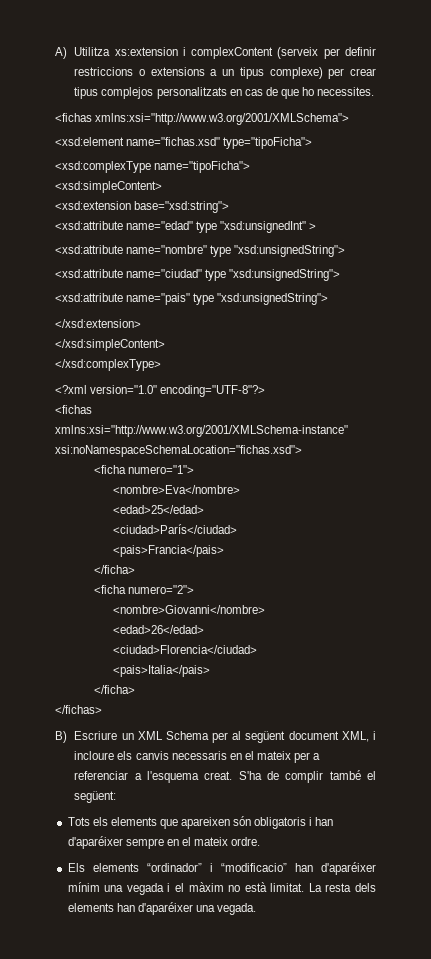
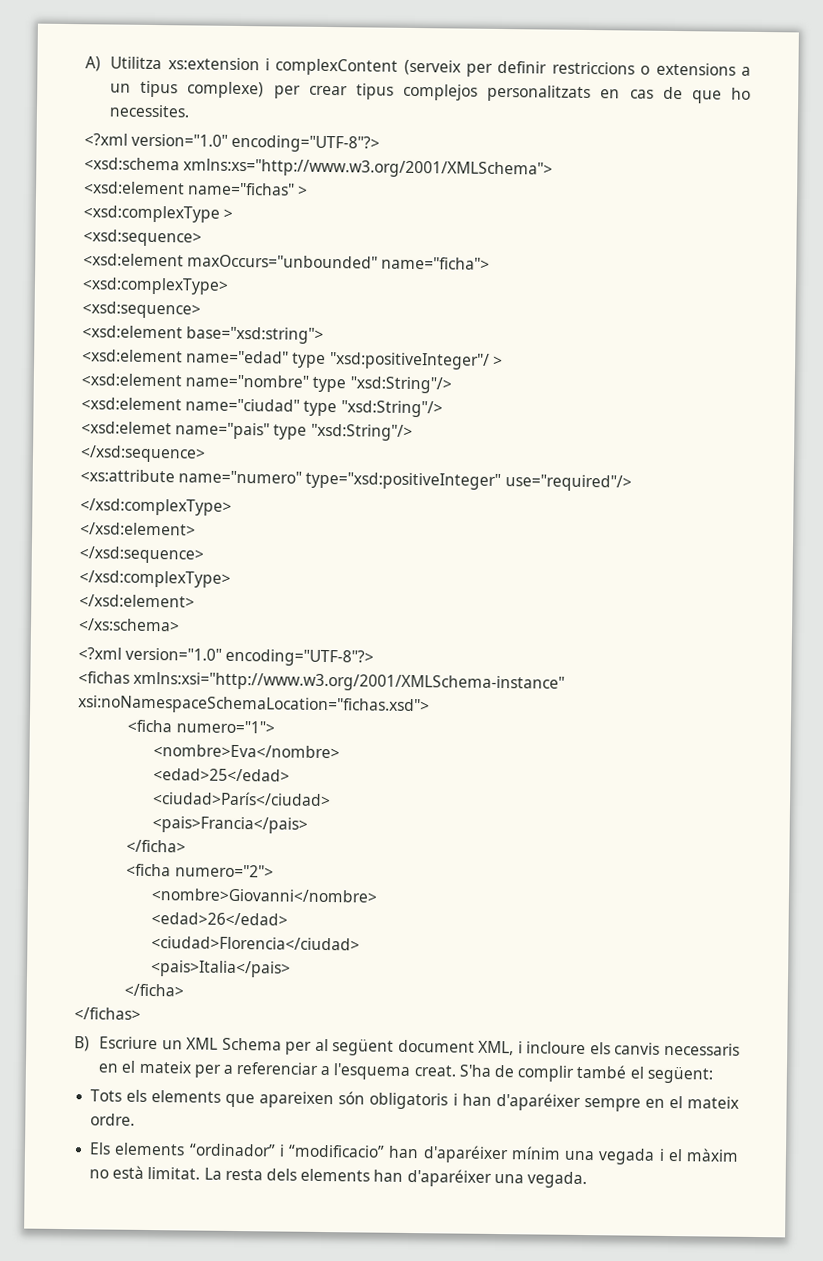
  A) Utilitza xs:extension i complexContent (serveix per definir restriccions o extensions a un tipus complexe) per crear tipus complejos personalitzats en cas de que ho necessites.
- <fichas xmlns:xsi="http://www.w3.org/2001/XMLSchema">
- <xsd:element name="fichas.xsd" type="tipoFicha">
+ <?xml version="1.0" encoding="UTF-8"?>
+ <xsd:schema xmlns:xs="http://www.w3.org/2001/XMLSchema">
+ <xsd:element name="fichas" >
- <xsd:complexType name="tipoFicha">
- <xsd:simpleContent>
- <xsd:extension base="xsd:string">
+ <xsd:complexType >
+ <xsd:sequence>
+ <xsd:element maxOccurs="unbounded" name="ficha">
+ <xsd:complexType>
+ <xsd:sequence>
+ <xsd:element base="xsd:string">
- <xsd:attribute name="edad" type "xsd:unsignedInt" >
- <xsd:attribute name="nombre" type "xsd:unsignedString">
- <xsd:attribute name="ciudad" type "xsd:unsignedString">
- <xsd:attribute name="pais" type "xsd:unsignedString">
- </xsd:extension>
- </xsd:simpleContent>
+ <xsd:element name="edad" type "xsd:positiveInteger"/ >
+ <xsd:element name="nombre" type "xsd:String"/>
+ <xsd:element name="ciudad" type "xsd:String"/>
+ <xsd:elemet name="pais" type "xsd:String"/>
+ </xsd:sequence>
+ <xs:attribute name="numero" type="xsd:positiveInteger" use="required"/>
  </xsd:complexType>
+ </xsd:element>
+ </xsd:sequence>
+ </xsd:complexType>
+ </xsd:element>
+ </xs:schema>

